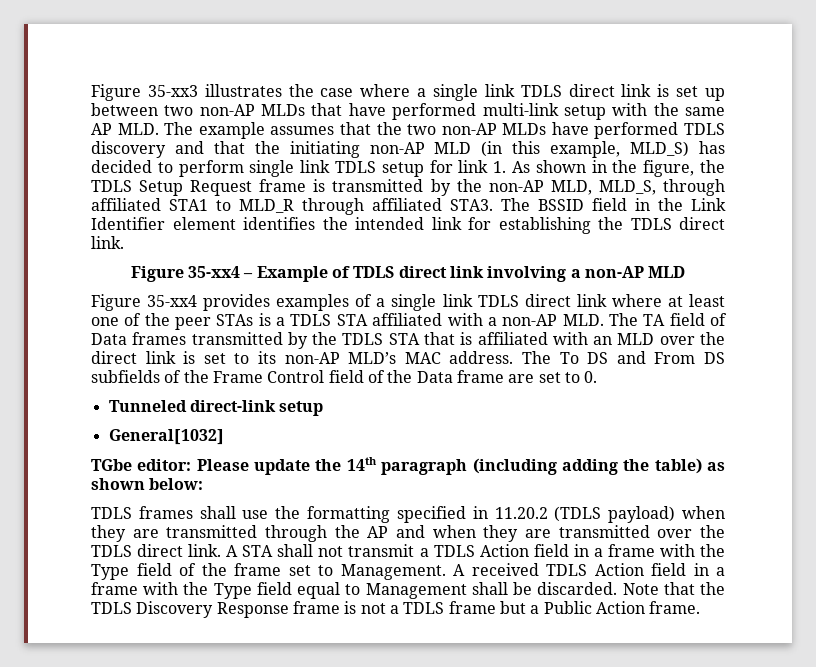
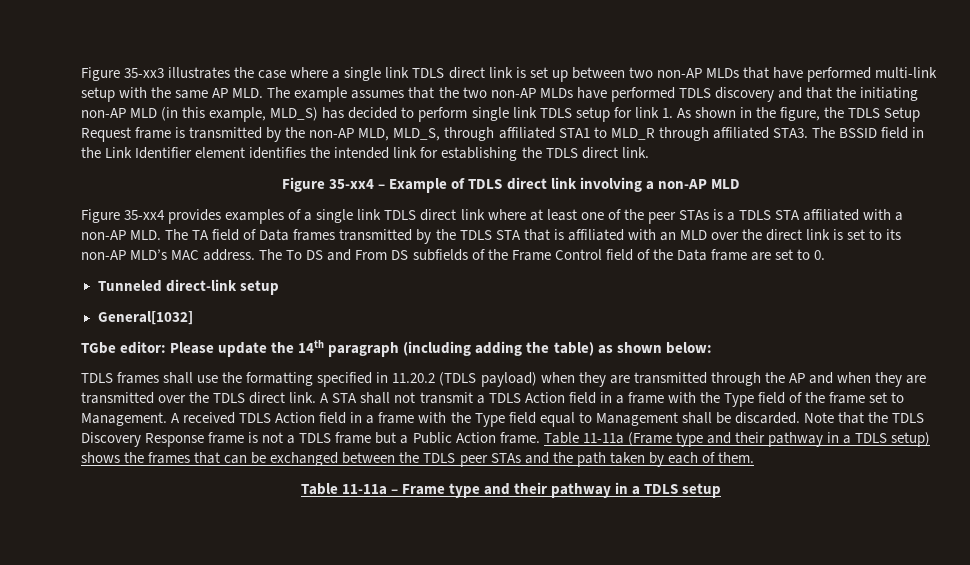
+ Table 11-11a (Frame type and their pathway in a TDLS setup) shows the frames that can be exchanged between the TDLS peer STAs and the path taken by each of them.
+ Table 11-11a – Frame type and their pathway in a TDLS setup

